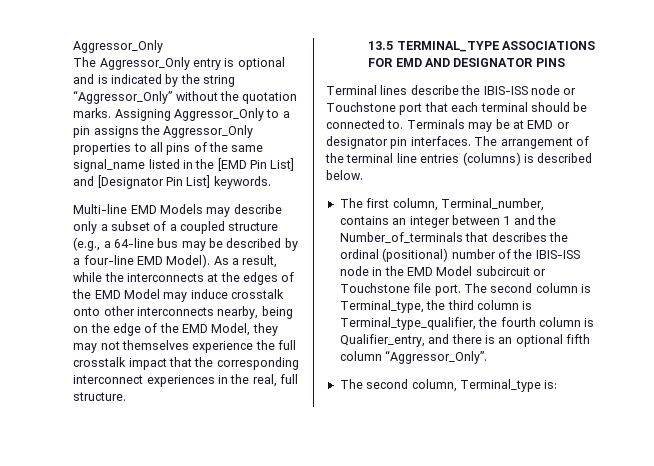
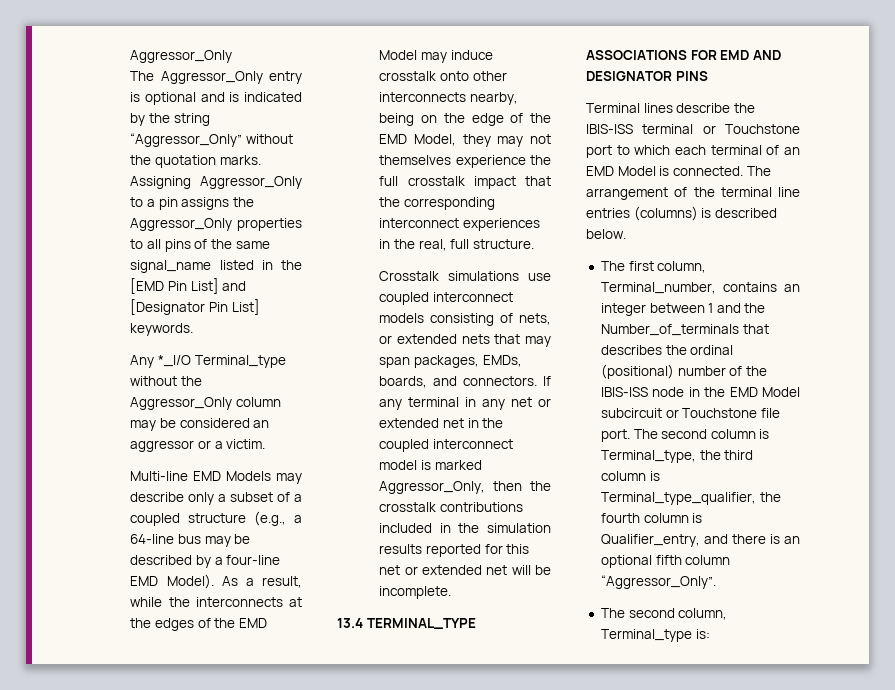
+ Any *_I/O Terminal_type without the Aggressor_Only column may be considered an aggressor or a victim.
- 13.5 TERMINAL_TYPE ASSOCIATIONS FOR EMD AND DESIGNATOR PINS
+ Crosstalk simulations use coupled interconnect models consisting of nets, or extended nets that may span packages, EMDs, boards, and connectors. If any terminal in any net or extended net in the coupled interconnect model is marked Aggressor_Only, then the crosstalk contributions included in the simulation results reported for this net or extended net will be incomplete.
+ 13.4 TERMINAL_TYPE ASSOCIATIONS FOR EMD AND DESIGNATOR PINS
- Terminal lines describe the IBIS-ISS node or Touchstone port that each terminal should be connected to. Terminals may be at EMD or designator pin interfaces.
+ Terminal lines describe the IBIS-ISS terminal or Touchstone port to which each terminal of an EMD Model is connected.

